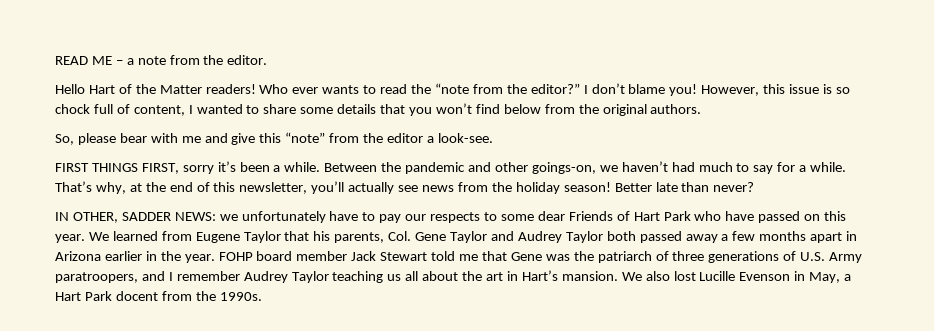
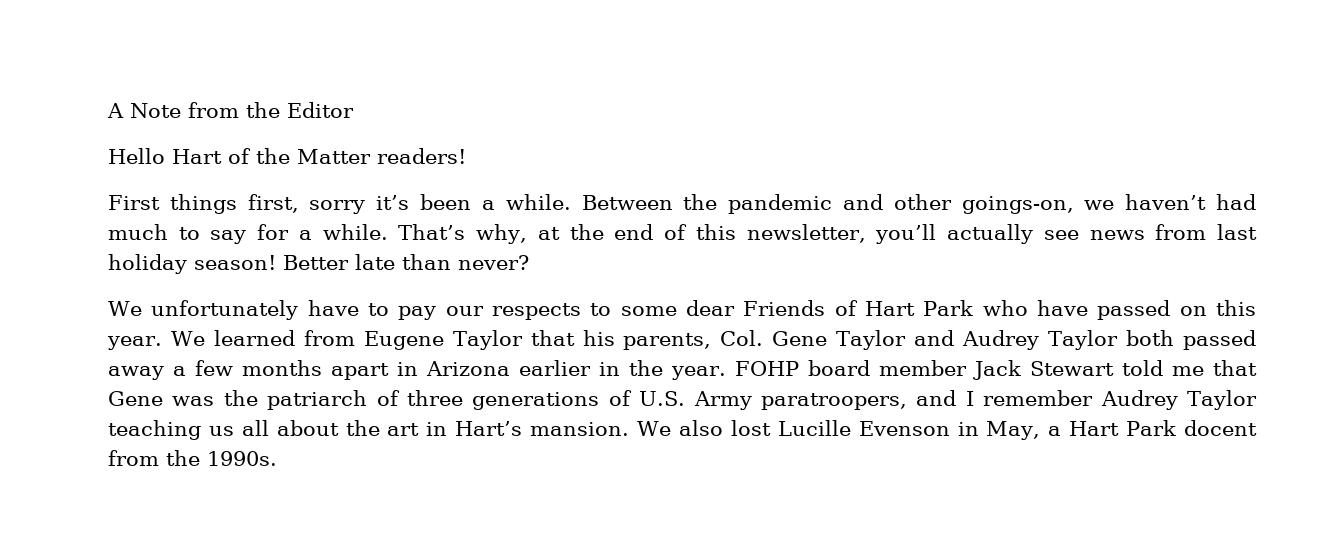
- READ ME – a note from the editor.
+ A Note from the Editor
- Hello Hart of the Matter readers! Who ever wants to read the “note from the editor?” I don’t blame you! However, this issue is so chock full of content, I wanted to share some details that you won’t find below from the original authors.
- So, please bear with me and give this “note” from the editor a look-see.
- FIRST THINGS FIRST, sorry it’s been a while.
+ Hello Hart of the Matter readers!
+ First things first, sorry it’s been a while.
- That’s why, at the end of this newsletter, you’ll actually see news from the holiday season!
+ That’s why, at the end of this newsletter, you’ll actually see news from last holiday season!
- IN OTHER, SADDER NEWS: we unfortunately have to pay our respects to some dear Friends of Hart Park who have passed on this year.
+ We unfortunately have to pay our respects to some dear Friends of Hart Park who have passed on this year.

